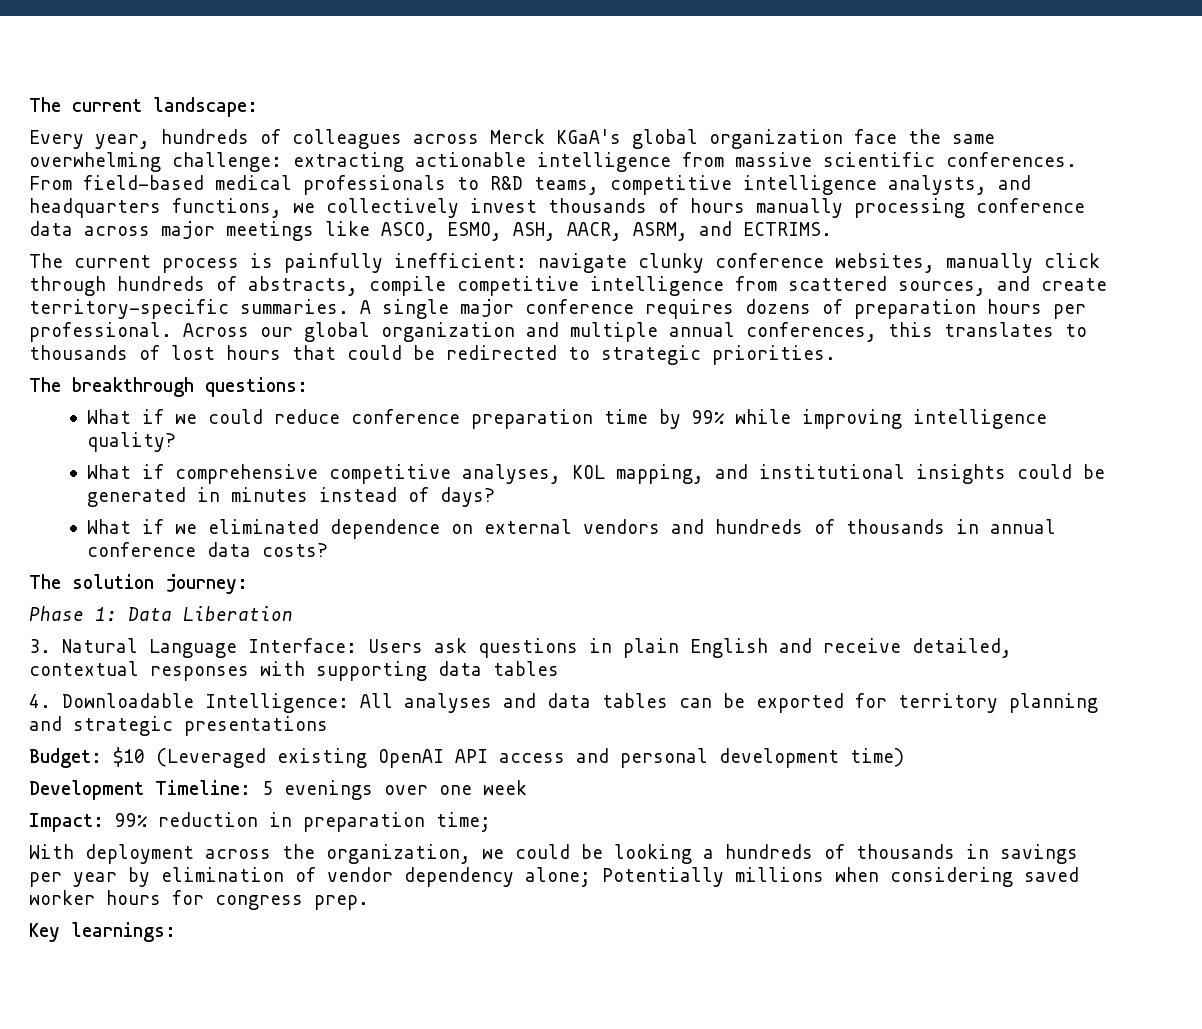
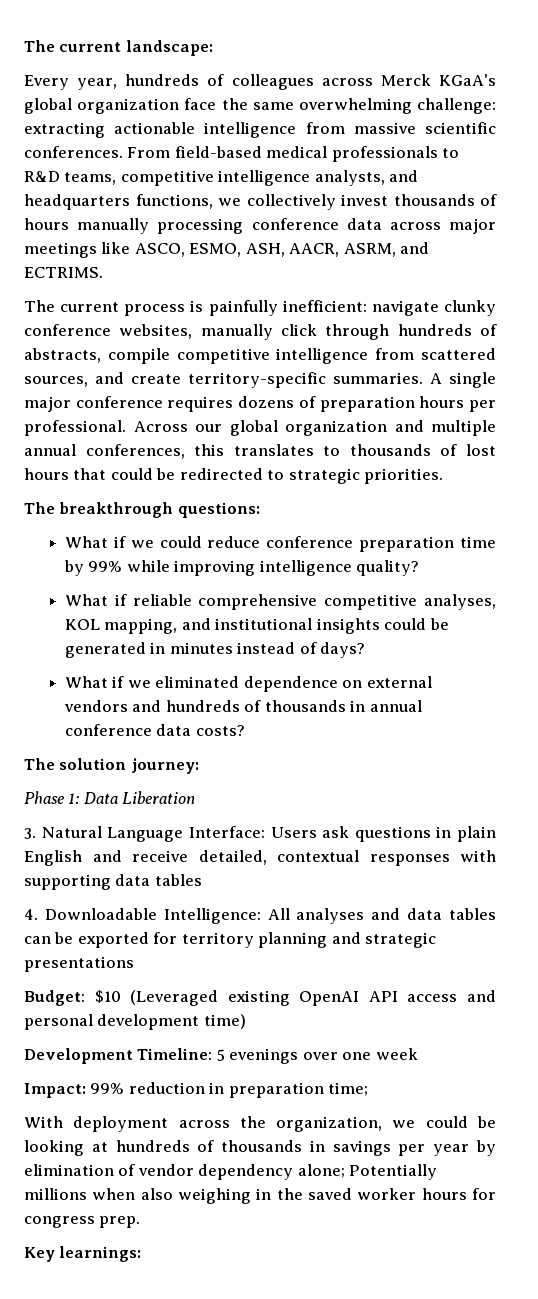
- What if comprehensive competitive analyses, KOL mapping, and institutional insights could be generated in minutes instead of days?
+ What if reliable comprehensive competitive analyses, KOL mapping, and institutional insights could be generated in minutes instead of days?
- With deployment across the organization, we could be looking a hundreds of thousands in savings per year by elimination of vendor dependency alone; Potentially millions when considering saved worker hours for congress prep.
+ With deployment across the organization, we could be looking at hundreds of thousands in savings per year by elimination of vendor dependency alone; Potentially millions when also weighing in the saved worker hours for congress prep.

